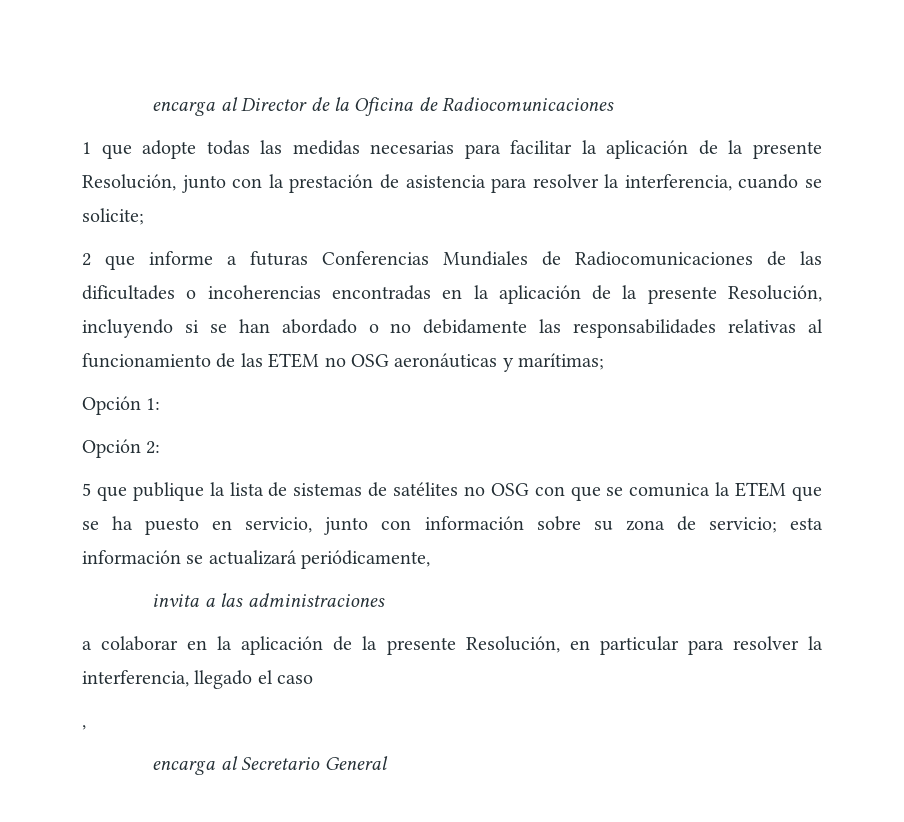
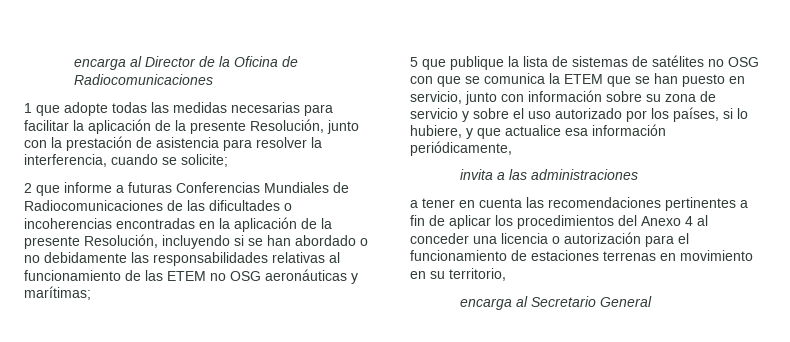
- Opción 1:
- Opción 2:
- 5 que publique la lista de sistemas de satélites no OSG con que se comunica la ETEM que se ha puesto en servicio, junto con información sobre su zona de servicio; esta información se actualizará periódicamente,
+ 5 que publique la lista de sistemas de satélites no OSG con que se comunica la ETEM que se han puesto en servicio, junto con información sobre su zona de servicio y sobre el uso autorizado por los países, si lo hubiere, y que actualice esa información periódicamente,
- a colaborar en la aplicación de la presente Resolución, en particular para resolver la interferencia, llegado el caso
- ,
+ a tener en cuenta las recomendaciones pertinentes a fin de aplicar los procedimientos del Anexo 4 al conceder una licencia o autorización para el funcionamiento de estaciones terrenas en movimiento en su territorio,

